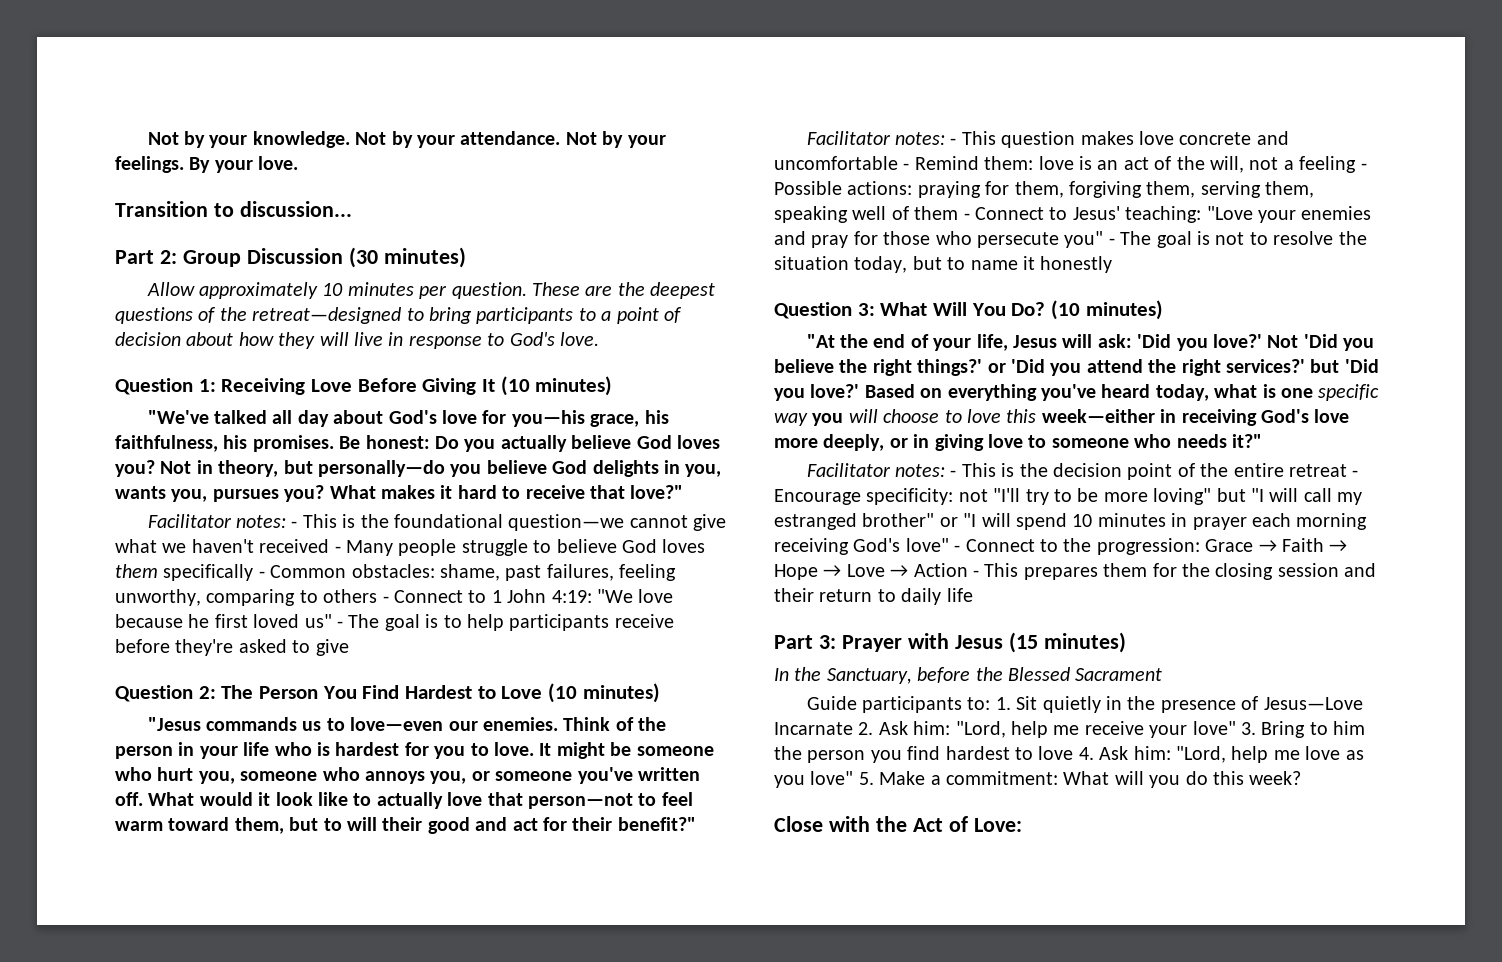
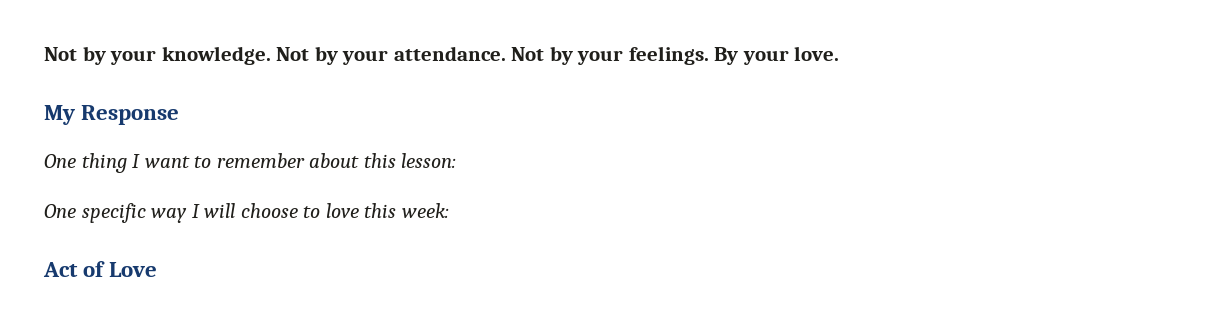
- Transition to discussion...
- Part 2: Group Discussion (30 minutes)
- Allow approximately 10 minutes per question. These are the deepest questions of the retreat—designed to bring participants to a point of decision about how they will live in response to God's love.
- Question 1: Receiving Love Before Giving It (10 minutes)
- "We've talked all day about God's love for you—his grace, his faithfulness, his promises. Be honest: Do you actually believe God loves you? Not in theory, but personally—do you believe God delights in you, wants you, pursues you? What makes it hard to receive that love?"
- Facilitator notes: - This is the foundational question—we cannot give what we haven't received - Many people struggle to believe God loves them specifically - Common obstacles: shame, past failures, feeling unworthy, comparing to others - Connect to 1 John 4:19: "We love because he first loved us" - The goal is to help participants receive before they're asked to give
- Question 2: The Person You Find Hardest to Love (10 minutes)
- "Jesus commands us to love—even our enemies. Think of the person in your life who is hardest for you to love. It might be someone who hurt you, someone who annoys you, or someone you've written off. What would it look like to actually love that person—not to feel warm toward them, but to will their good and act for their benefit?"
- Facilitator notes: - This question makes love concrete and uncomfortable - Remind them: love is an act of the will, not a feeling - Possible actions: praying for them, forgiving them, serving them, speaking well of them - Connect to Jesus' teaching: "Love your enemies and pray for those who persecute you" - The goal is not to resolve the situation today, but to name it honestly
- Question 3: What Will You Do? (10 minutes)
- "At the end of your life, Jesus will ask: 'Did you love?' Not 'Did you believe the right things?' or 'Did you attend the right services?' but 'Did you love?' Based on everything you've heard today, what is one specific way you will choose to love this week—either in receiving God's love more deeply, or in giving love to someone who needs it?"
- Facilitator notes: - This is the decision point of the entire retreat - Encourage specificity: not "I'll try to be more loving" but "I will call my estranged brother" or "I will spend 10 minutes in prayer each morning receiving God's love" - Connect to the progression: Grace → Faith → Hope → Love → Action - This prepares them for the closing session and their return to daily life
- Part 3: Prayer with Jesus (15 minutes)
- In the Sanctuary, before the Blessed Sacrament
- Guide participants to: 1. Sit quietly in the presence of Jesus—Love Incarnate 2. Ask him: "Lord, help me receive your love" 3. Bring to him the person you find hardest to love 4. Ask him: "Lord, help me love as you love" 5. Make a commitment: What will you do this week?
- Close with the Act of Love:
+ My Response
+ One thing I want to remember about this lesson:
+ One specific way I will choose to love this week:
+ Act of Love

